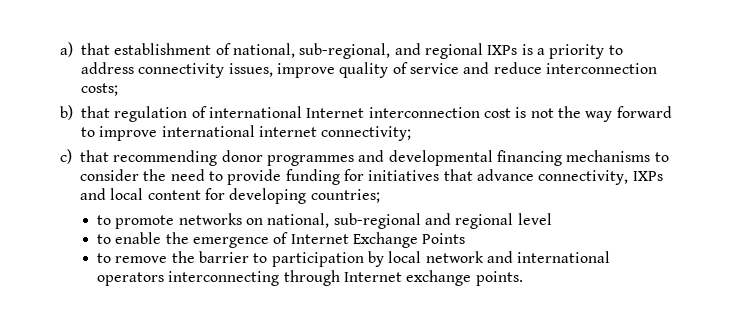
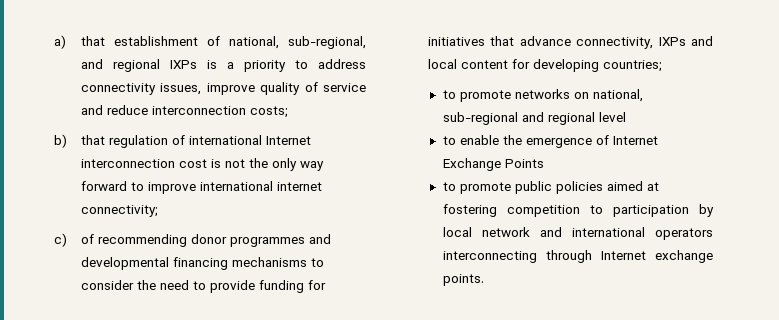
- b) that regulation of international Internet interconnection cost is not the way forward to improve international internet connectivity;
+ b) that regulation of international Internet interconnection cost is not the only way forward to improve international internet connectivity;
- c) that recommending donor programmes and developmental financing mechanisms to consider the need to provide funding for initiatives that advance connectivity, IXPs and local content for developing countries;
+ c) of recommending donor programmes and developmental financing mechanisms to consider the need to provide funding for initiatives that advance connectivity, IXPs and local content for developing countries;
- to remove the barrier to participation by local network and international operators interconnecting through Internet exchange points.
+ to promote public policies aimed at fostering competition to participation by local network and international operators interconnecting through Internet exchange points.

